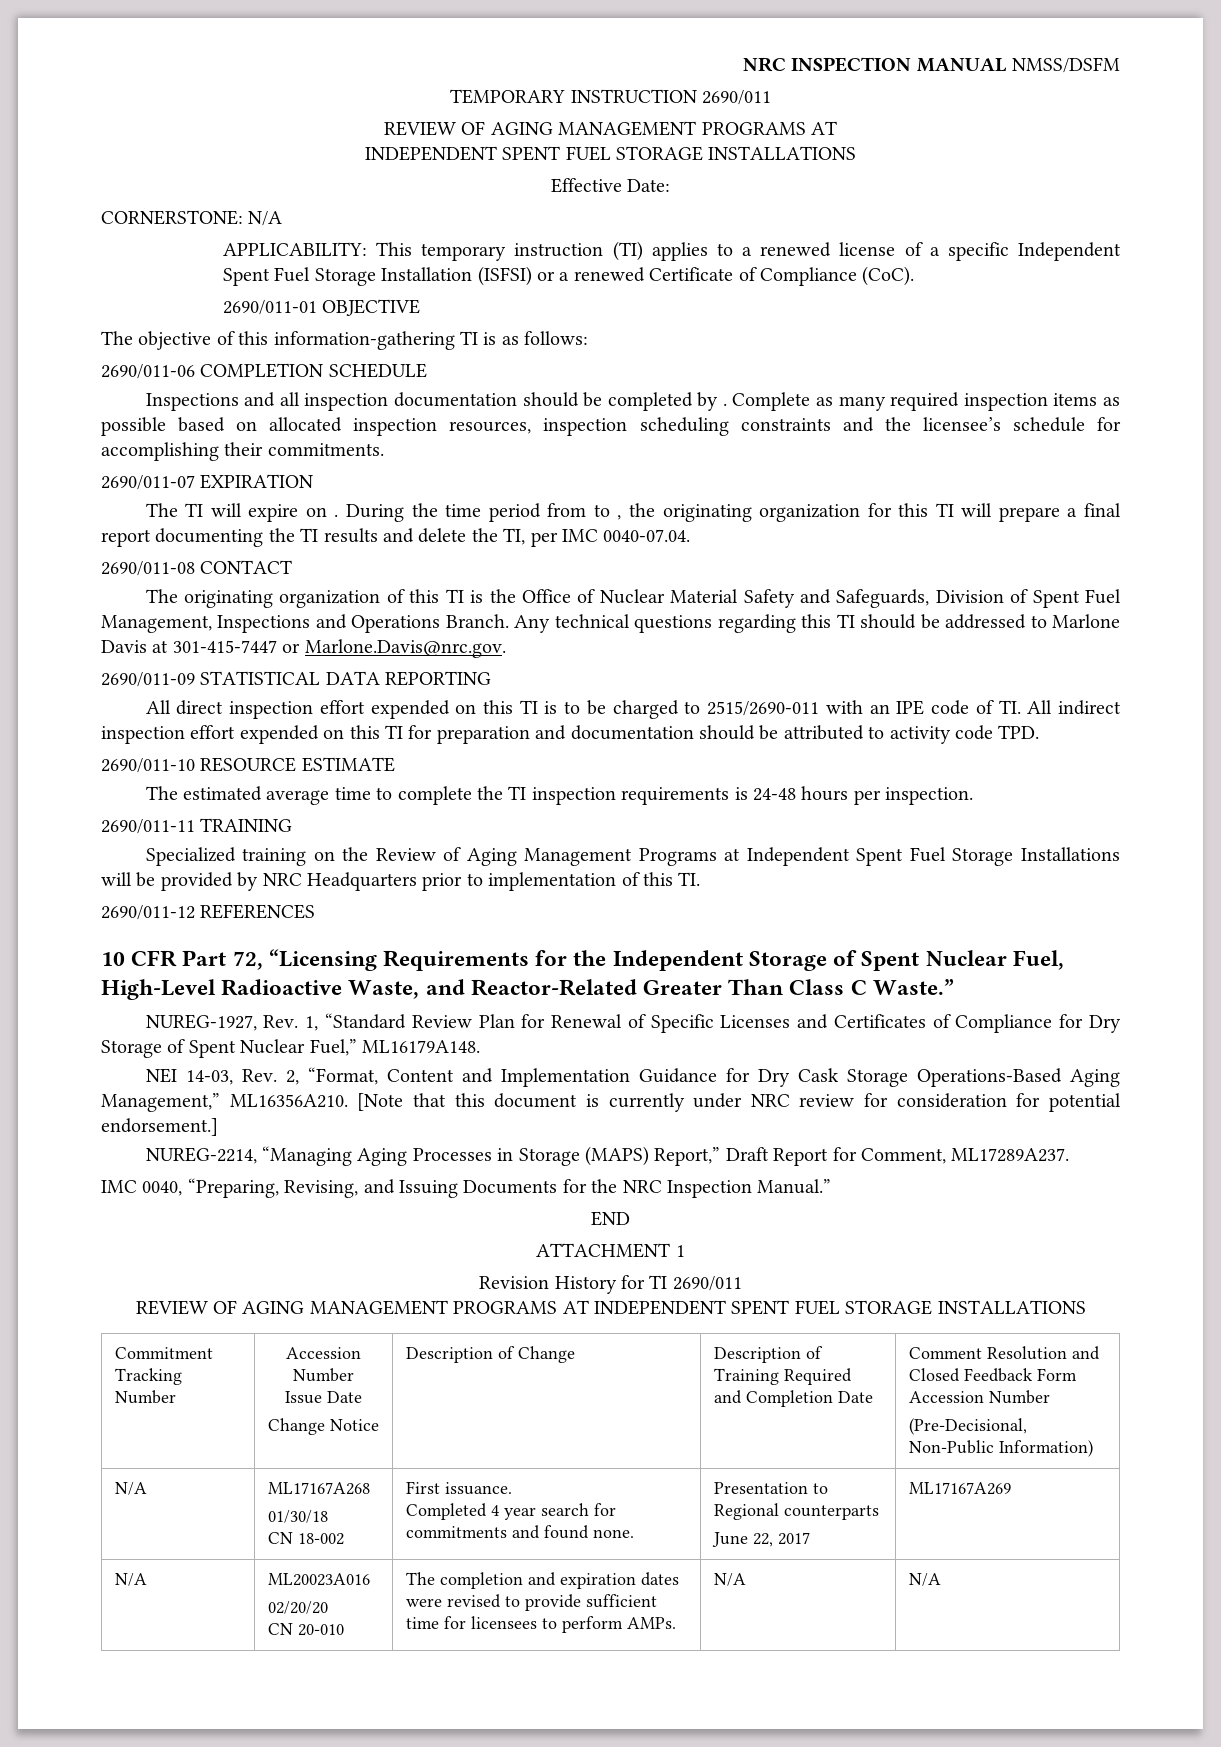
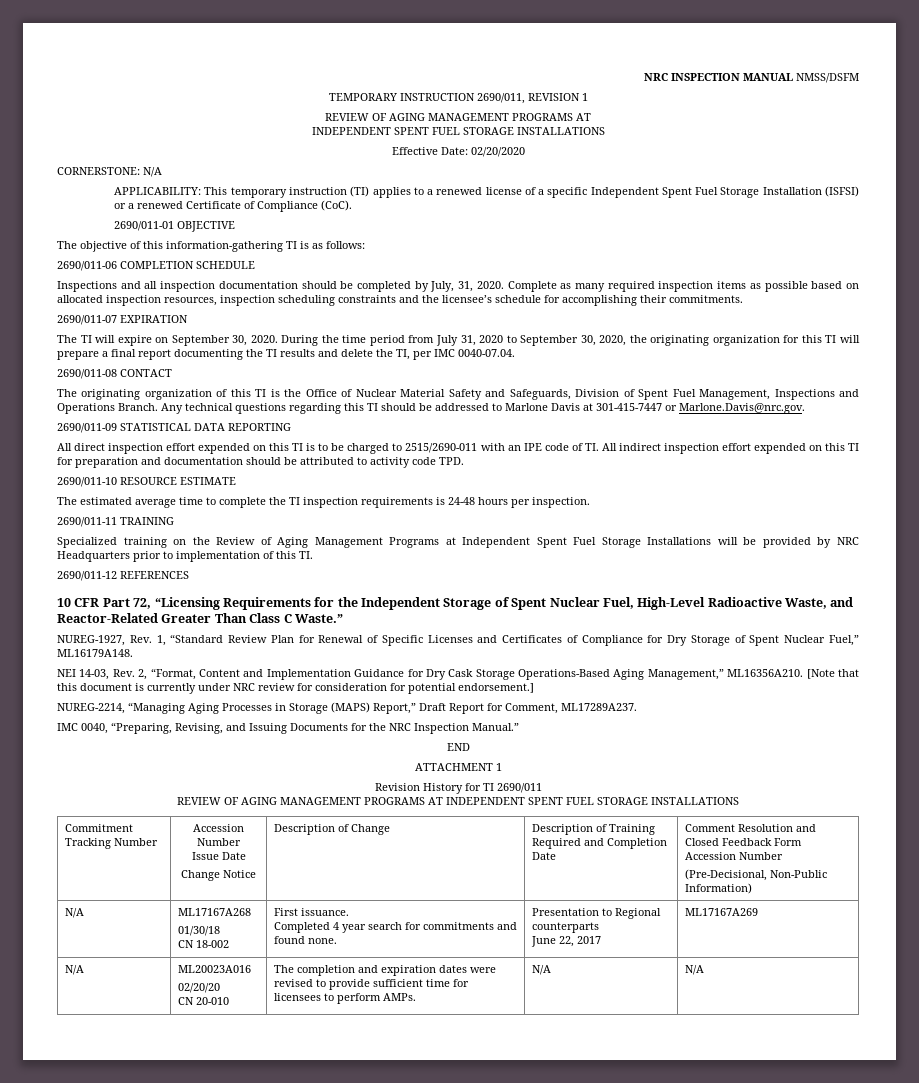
- TEMPORARY INSTRUCTION 2690/011
+ TEMPORARY INSTRUCTION 2690/011, REVISION 1
- Effective Date:
+ Effective Date: 02/20/2020
- Inspections and all inspection documentation should be completed by .
+ Inspections and all inspection documentation should be completed by July, 31, 2020.
- The TI will expire on .
+ The TI will expire on September 30, 2020.
- During the time period from to , the originating organization for this TI will prepare a final report documenting the TI results and delete the TI, per IMC 0040-07.04.
+ During the time period from July 31, 2020 to September 30, 2020, the originating organization for this TI will prepare a final report documenting the TI results and delete the TI, per IMC 0040-07.04.

